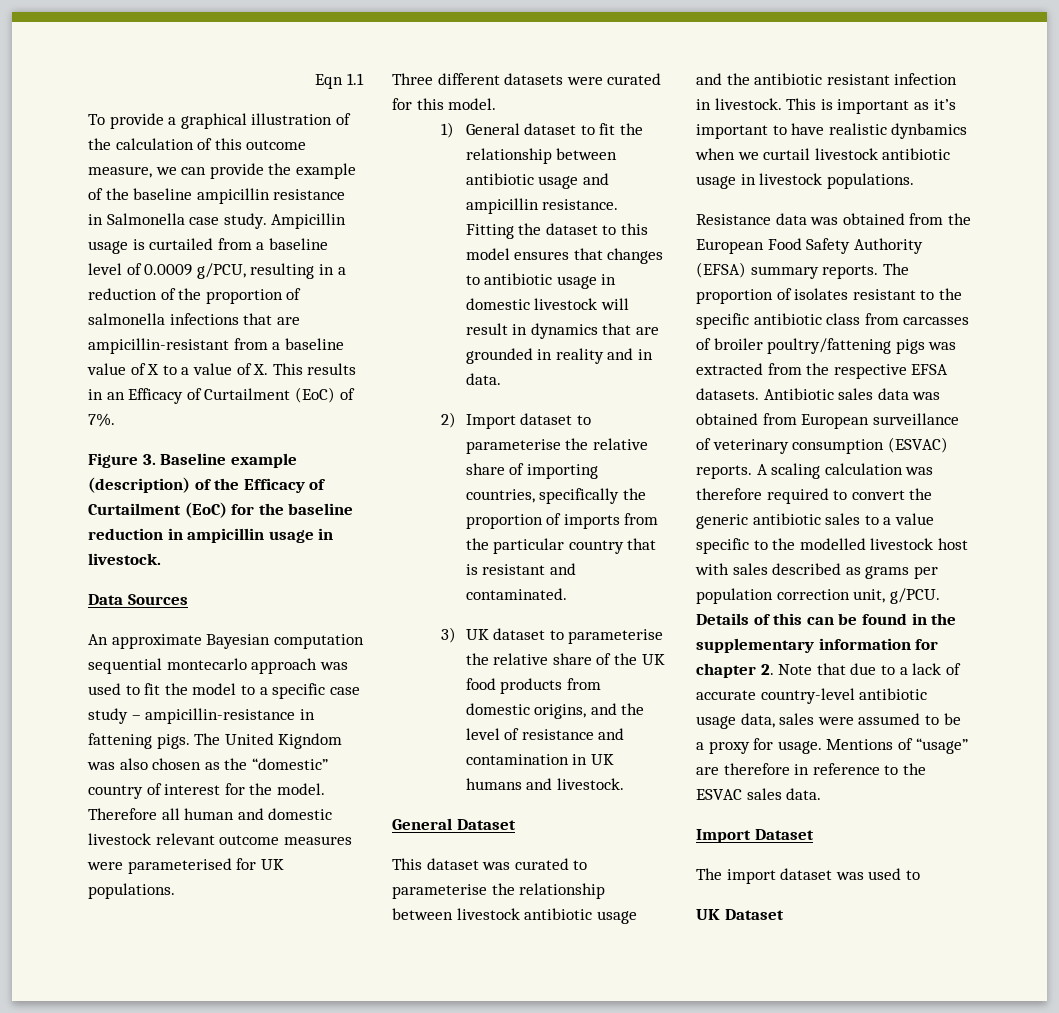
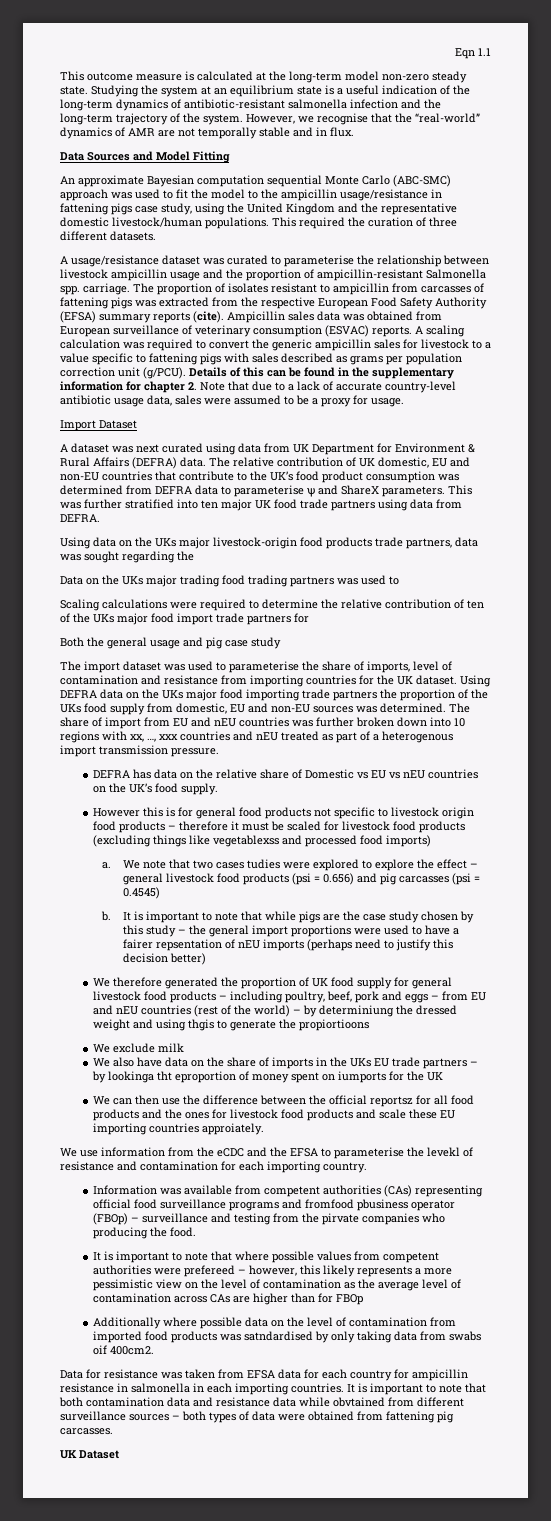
- To provide a graphical illustration of the calculation of this outcome measure, we can provide the example of the baseline ampicillin resistance in Salmonella case study. Ampicillin usage is curtailed from a baseline level of 0.0009 g/PCU, resulting in a reduction of the proportion of salmonella infections that are ampicillin-resistant from a baseline value of X to a value of X. This results in an Efficacy of Curtailment (EoC) of 7%.
- Figure 3. Baseline example (description) of the Efficacy of Curtailment (EoC) for the baseline reduction in ampicillin usage in livestock.
+ This outcome measure is calculated at the long-term model non-zero steady state. Studying the system at an equilibrium state is a useful indication of the long-term dynamics of antibiotic-resistant salmonella infection and the long-term trajectory of the system. However, we recognise that the “real-world” dynamics of AMR are not temporally stable and in flux.
- Data Sources
+ Data Sources and Model Fitting
- An approximate Bayesian computation sequential montecarlo approach was used to fit the model to a specific case study – ampicillin-resistance in fattening pigs. The United Kigndom was also chosen as the “domestic” country of interest for the model. Therefore all human and domestic livestock relevant outcome measures were parameterised for UK populations.
- Three different datasets were curated for this model.
- 1) General dataset to fit the relationship between antibiotic usage and ampicillin resistance. Fitting the dataset to this model ensures that changes to antibiotic usage in domestic livestock will result in dynamics that are grounded in reality and in data.
- 2) Import dataset to parameterise the relative share of importing countries, specifically the proportion of imports from the particular country that is resistant and contaminated.
- 3) UK dataset to parameterise the relative share of the UK food products from domestic origins, and the level of resistance and contamination in UK humans and livestock.
- General Dataset
- This dataset was curated to parameterise the relationship between livestock antibiotic usage and the antibiotic resistant infection in livestock. This is important as it’s important to have realistic dynbamics when we curtail livestock antibiotic usage in livestock populations.
- Resistance data was obtained from the European Food Safety Authority (EFSA) summary reports. The proportion of isolates resistant to the specific antibiotic class from carcasses of broiler poultry/fattening pigs was extracted from the respective EFSA datasets. Antibiotic sales data was obtained from European surveillance of veterinary consumption (ESVAC) reports.
+ An approximate Bayesian computation sequential Monte Carlo (ABC-SMC) approach was used to fit the model to the ampicillin usage/resistance in fattening pigs case study, using the United Kingdom and the representative domestic livestock/human populations. This required the curation of three different datasets.
+ A usage/resistance dataset was curated to parameterise the relationship between livestock ampicillin usage and the proportion of ampicillin-resistant Salmonella spp. carriage. The proportion of isolates resistant to ampicillin from carcasses of fattening pigs was extracted from the respective European Food Safety Authority (EFSA) summary reports (cite). Ampicillin sales data was obtained from European surveillance of veterinary consumption (ESVAC) reports.
- A scaling calculation was therefore required to convert the generic antibiotic sales to a value specific to the modelled livestock host with sales described as grams per population correction unit, g/PCU.
+ A scaling calculation was required to convert the generic ampicillin sales for livestock to a value specific to fattening pigs with sales described as grams per population correction unit (g/PCU).
- Details of this can be found in the supplementary information for chapter 2. Note that due to a lack of accurate country-level antibiotic usage data, sales were assumed to be a proxy for usage. Mentions of “usage” are therefore in reference to the ESVAC sales data.
+ Details of this can be found in the supplementary information for chapter 2. Note that due to a lack of accurate country-level antibiotic usage data, sales were assumed to be a proxy for usage.
  Import Dataset
+ A dataset was next curated using data from UK Department for Environment & Rural Affairs (DEFRA) data. The relative contribution of UK domestic, EU and non-EU countries that contribute to the UK’s food product consumption was determined from DEFRA data to parameterise ψ and ShareX parameters. This was further stratified into ten major UK food trade partners using data from DEFRA.
+ Using data on the UKs major livestock-origin food products trade partners, data was sought regarding the
+ Data on the UKs major trading food trading partners was used to
+ Scaling calculations were required to determine the relative contribution of ten of the UKs major food import trade partners for
+ Both the general usage and pig case study
- The import dataset was used to
+ The import dataset was used to parameterise the share of imports, level of contamination and resistance from importing countries for the UK dataset. Using DEFRA data on the UKs major food importing trade partners the proportion of the UKs food supply from domestic, EU and non-EU sources was determined. The share of import from EU and nEU countries was further broken down into 10 regions with xx, …, xxx countries and nEU treated as part of a heterogenous import transmission pressure.
+ DEFRA has data on the relative share of Domestic vs EU vs nEU countries on the UK’s food supply.
+ However this is for general food products not specific to livestock origin food products – therefore it must be scaled for livestock food products (excluding things like vegetablexss and processed food imports)
+ a. We note that two cases tudies were explored to explore the effect – general livestock food products (psi = 0.656) and pig carcasses (psi = 0.4545)
+ b. It is important to note that while pigs are the case study chosen by this study – the general import proportions were used to have a fairer repsentation of nEU imports (perhaps need to justify this decision better)
+ We therefore generated the proportion of UK food supply for general livestock food products – including poultry, beef, pork and eggs – from EU and nEU countries (rest of the world) – by determiniung the dressed weight and using thgis to generate the propiortioons
+ We exclude milk
+ We also have data on the share of imports in the UKs EU trade partners – by lookinga tht eproportion of money spent on iumports for the UK
+ We can then use the difference between the official reportsz for all food products and the ones for livestock food products and scale these EU importing countries approiately.
+ We use information from the eCDC and the EFSA to parameterise the levekl of resistance and contamination for each importing country.
+ Information was available from competent authorities (CAs) representing official food surveillance programs and fromfood pbusiness operator (FBOp) – surveillance and testing from the pirvate companies who producing the food.
+ It is important to note that where possible values from competent authorities were prefereed – however, this likely represents a more pessimistic view on the level of contamination as the average level of contamination across CAs are higher than for FBOp
+ Additionally where possible data on the level of contamination from imported food products was satndardised by only taking data from swabs oif 400cm2.
+ Data for resistance was taken from EFSA data for each country for ampicillin resistance in salmonella in each importing countries. It is important to note that both contamination data and resistance data while obvtained from different surveillance sources – both types of data were obtained from fattening pig carcasses.

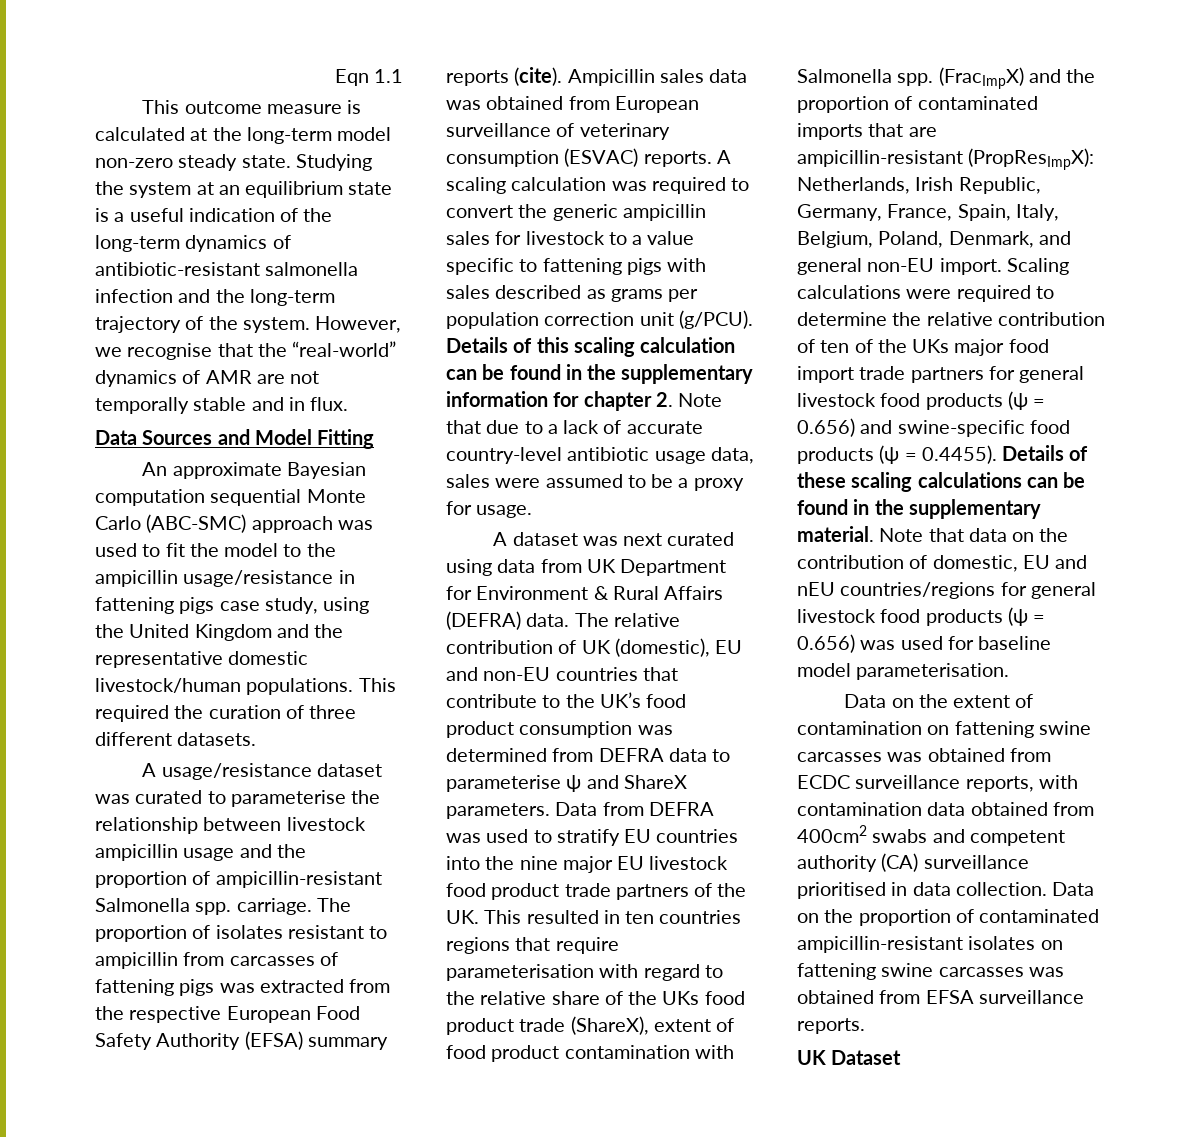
- Details of this can be found in the supplementary information for chapter 2. Note that due to a lack of accurate country-level antibiotic usage data, sales were assumed to be a proxy for usage.
+ Details of this scaling calculation can be found in the supplementary information for chapter 2. Note that due to a lack of accurate country-level antibiotic usage data, sales were assumed to be a proxy for usage.
- Import Dataset
- The relative contribution of UK domestic, EU and non-EU countries that contribute to the UK’s food product consumption was determined from DEFRA data to parameterise ψ and ShareX parameters.
+ The relative contribution of UK (domestic), EU and non-EU countries that contribute to the UK’s food product consumption was determined from DEFRA data to parameterise ψ and ShareX parameters.
- This was further stratified into ten major UK food trade partners using data from DEFRA.
- Using data on the UKs major livestock-origin food products trade partners, data was sought regarding the
- Data on the UKs major trading food trading partners was used to
- Scaling calculations were required to determine the relative contribution of ten of the UKs major food import trade partners for
- Both the general usage and pig case study
- The import dataset was used to parameterise the share of imports, level of contamination and resistance from importing countries for the UK dataset. Using DEFRA data on the UKs major food importing trade partners the proportion of the UKs food supply from domestic, EU and non-EU sources was determined. The share of import from EU and nEU countries was further broken down into 10 regions with xx, …, xxx countries and nEU treated as part of a heterogenous import transmission pressure.
- DEFRA has data on the relative share of Domestic vs EU vs nEU countries on the UK’s food supply.
- However this is for general food products not specific to livestock origin food products – therefore it must be scaled for livestock food products (excluding things like vegetablexss and processed food imports)
- a. We note that two cases tudies were explored to explore the effect – general livestock food products (psi = 0.656) and pig carcasses (psi = 0.4545)
- b. It is important to note that while pigs are the case study chosen by this study – the general import proportions were used to have a fairer repsentation of nEU imports (perhaps need to justify this decision better)
- We therefore generated the proportion of UK food supply for general livestock food products – including poultry, beef, pork and eggs – from EU and nEU countries (rest of the world) – by determiniung the dressed weight and using thgis to generate the propiortioons
- We exclude milk
- We also have data on the share of imports in the UKs EU trade partners – by lookinga tht eproportion of money spent on iumports for the UK
- We can then use the difference between the official reportsz for all food products and the ones for livestock food products and scale these EU importing countries approiately.
- We use information from the eCDC and the EFSA to parameterise the levekl of resistance and contamination for each importing country.
- Information was available from competent authorities (CAs) representing official food surveillance programs and fromfood pbusiness operator (FBOp) – surveillance and testing from the pirvate companies who producing the food.
- It is important to note that where possible values from competent authorities were prefereed – however, this likely represents a more pessimistic view on the level of contamination as the average level of contamination across CAs are higher than for FBOp
- Additionally where possible data on the level of contamination from imported food products was satndardised by only taking data from swabs oif 400cm2.
- Data for resistance was taken from EFSA data for each country for ampicillin resistance in salmonella in each importing countries. It is important to note that both contamination data and resistance data while obvtained from different surveillance sources – both types of data were obtained from fattening pig carcasses.
+ Data from DEFRA was used to stratify EU countries into the nine major EU livestock food product trade partners of the UK. This resulted in ten countries regions that require parameterisation with regard to the relative share of the UKs food product trade (ShareX), extent of food product contamination with Salmonella spp. (FracImpX) and the proportion of contaminated imports that are ampicillin-resistant (PropResImpX): Netherlands, Irish Republic, Germany, France, Spain, Italy, Belgium, Poland, Denmark, and general non-EU import. Scaling calculations were required to determine the relative contribution of ten of the UKs major food import trade partners for general livestock food products (ψ = 0.656) and swine-specific food products (ψ = 0.4455). Details of these scaling calculations can be found in the supplementary material. Note that data on the contribution of domestic, EU and nEU countries/regions for general livestock food products (ψ = 0.656) was used for baseline model parameterisation.
+ Data on the extent of contamination on fattening swine carcasses was obtained from ECDC surveillance reports, with contamination data obtained from 400cm2 swabs and competent authority (CA) surveillance prioritised in data collection. Data on the proportion of contaminated ampicillin-resistant isolates on fattening swine carcasses was obtained from EFSA surveillance reports.

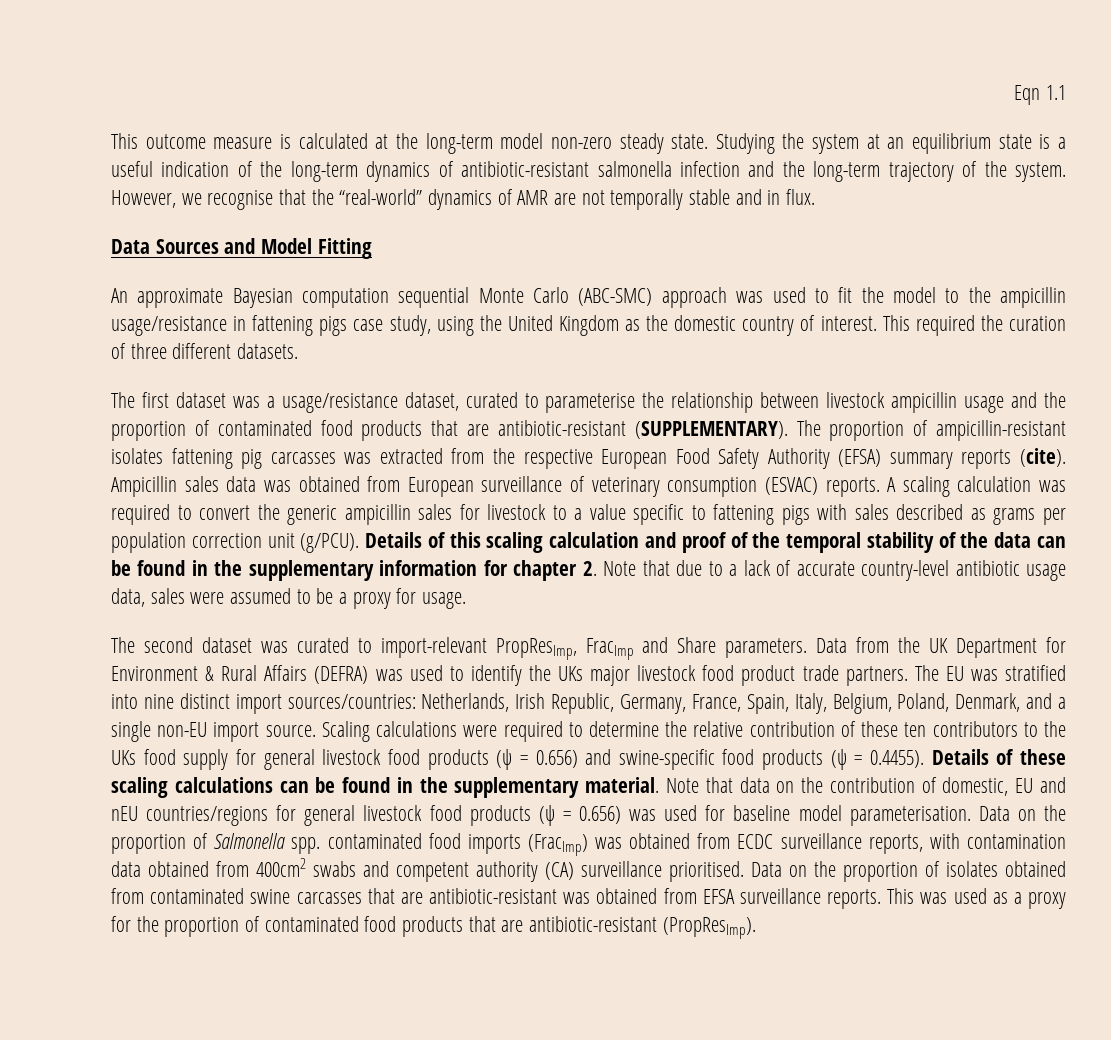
- An approximate Bayesian computation sequential Monte Carlo (ABC-SMC) approach was used to fit the model to the ampicillin usage/resistance in fattening pigs case study, using the United Kingdom and the representative domestic livestock/human populations.
+ An approximate Bayesian computation sequential Monte Carlo (ABC-SMC) approach was used to fit the model to the ampicillin usage/resistance in fattening pigs case study, using the United Kingdom as the domestic country of interest.
- A usage/resistance dataset was curated to parameterise the relationship between livestock ampicillin usage and the proportion of ampicillin-resistant Salmonella spp. carriage. The proportion of isolates resistant to ampicillin from carcasses of fattening pigs was extracted from the respective European Food Safety Authority (EFSA) summary reports (cite).
+ The first dataset was a usage/resistance dataset, curated to parameterise the relationship between livestock ampicillin usage and the proportion of contaminated food products that are antibiotic-resistant (SUPPLEMENTARY). The proportion of ampicillin-resistant isolates fattening pig carcasses was extracted from the respective European Food Safety Authority (EFSA) summary reports (cite).
- Details of this scaling calculation can be found in the supplementary information for chapter 2. Note that due to a lack of accurate country-level antibiotic usage data, sales were assumed to be a proxy for usage.
+ Details of this scaling calculation and proof of the temporal stability of the data can be found in the supplementary information for chapter 2. Note that due to a lack of accurate country-level antibiotic usage data, sales were assumed to be a proxy for usage.
- A dataset was next curated using data from UK Department for Environment & Rural Affairs (DEFRA) data. The relative contribution of UK (domestic), EU and non-EU countries that contribute to the UK’s food product consumption was determined from DEFRA data to parameterise ψ and ShareX parameters. Data from DEFRA was used to stratify EU countries into the nine major EU livestock food product trade partners of the UK. This resulted in ten countries regions that require parameterisation with regard to the relative share of the UKs food product trade (ShareX), extent of food product contamination with Salmonella spp. (FracImpX) and the proportion of contaminated imports that are ampicillin-resistant (PropResImpX): Netherlands, Irish Republic, Germany, France, Spain, Italy, Belgium, Poland, Denmark, and general non-EU import.
+ The second dataset was curated to import-relevant PropResImp, FracImp and Share parameters. Data from the UK Department for Environment & Rural Affairs (DEFRA) was used to identify the UKs major livestock food product trade partners. The EU was stratified into nine distinct import sources/countries: Netherlands, Irish Republic, Germany, France, Spain, Italy, Belgium, Poland, Denmark, and a single non-EU import source.
- Scaling calculations were required to determine the relative contribution of ten of the UKs major food import trade partners for general livestock food products (ψ = 0.656) and swine-specific food products (ψ = 0.4455). Details of these scaling calculations can be found in the supplementary material.
+ Scaling calculations were required to determine the relative contribution of these ten contributors to the UKs food supply for general livestock food products (ψ = 0.656) and swine-specific food products (ψ = 0.4455). Details of these scaling calculations can be found in the supplementary material.
- Note that data on the contribution of domestic, EU and nEU countries/regions for general livestock food products (ψ = 0.656) was used for baseline model parameterisation.
- Data on the extent of contamination on fattening swine carcasses was obtained from ECDC surveillance reports, with contamination data obtained from 400cm2 swabs and competent authority (CA) surveillance prioritised in data collection. Data on the proportion of contaminated ampicillin-resistant isolates on fattening swine carcasses was obtained from EFSA surveillance reports.
- UK Dataset
+ Note that data on the contribution of domestic, EU and nEU countries/regions for general livestock food products (ψ = 0.656) was used for baseline model parameterisation. Data on the proportion of Salmonella spp. contaminated food imports (FracImp) was obtained from ECDC surveillance reports, with contamination data obtained from 400cm2 swabs and competent authority (CA) surveillance prioritised. Data on the proportion of isolates obtained from contaminated swine carcasses that are antibiotic-resistant was obtained from EFSA surveillance reports. This was used as a proxy for the proportion of contaminated food products that are antibiotic-resistant (PropResImp).

